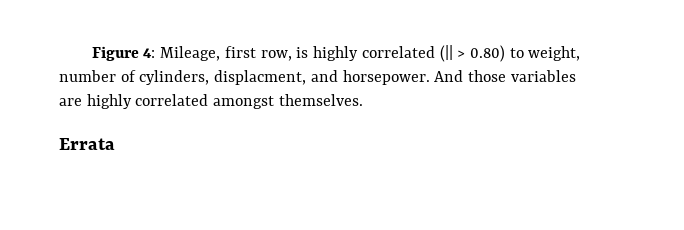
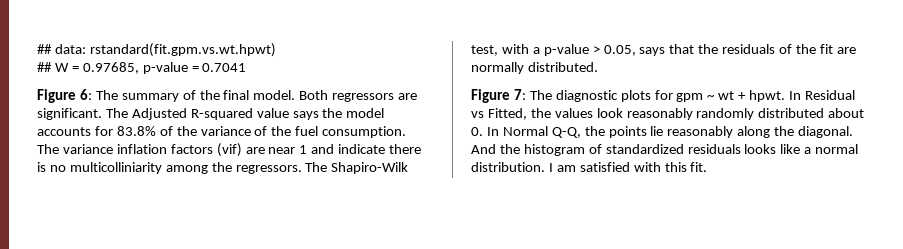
- Figure 4: Mileage, first row, is highly correlated (|| > 0.80) to weight, number of cylinders, displacment, and horsepower. And those variables are highly correlated amongst themselves.
- Errata
+ ## data: rstandard(fit.gpm.vs.wt.hpwt)
+ ## W = 0.97685, p-value = 0.7041
+ Figure 6: The summary of the final model. Both regressors are significant. The Adjusted R-squared value says the model accounts for 83.8% of the variance of the fuel consumption. The variance inflation factors (vif) are near 1 and indicate there is no multicolliniarity among the regressors. The Shapiro-Wilk test, with a p-value > 0.05, says that the residuals of the fit are normally distributed.
+ Figure 7: The diagnostic plots for gpm ~ wt + hpwt. In Residual vs Fitted, the values look reasonably randomly distributed about 0. In Normal Q-Q, the points lie reasonably along the diagonal. And the histogram of standardized residuals looks like a normal distribution. I am satisfied with this fit.

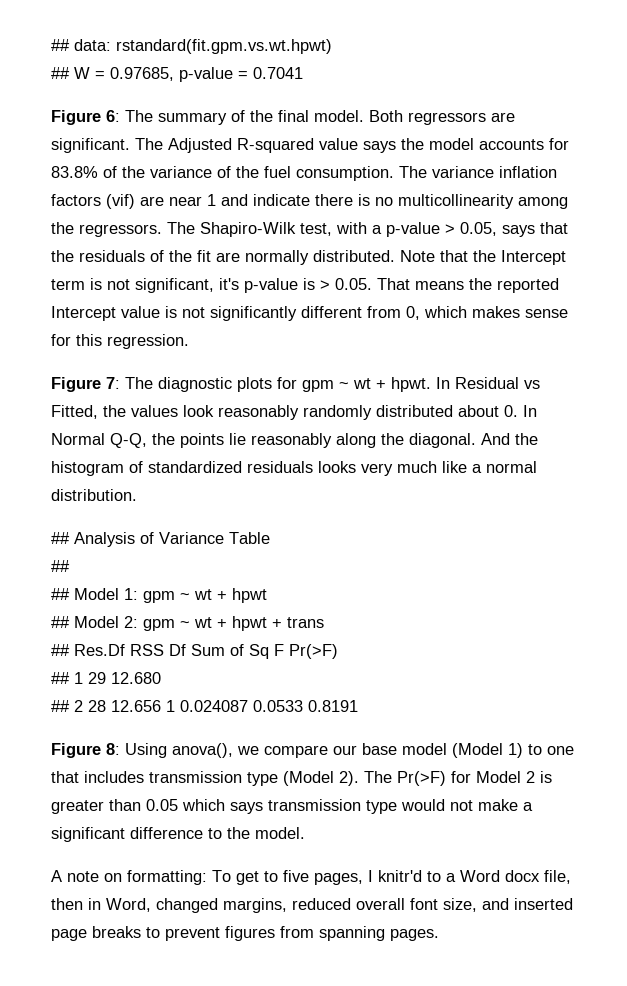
- The variance inflation factors (vif) are near 1 and indicate there is no multicolliniarity among the regressors.
+ The variance inflation factors (vif) are near 1 and indicate there is no multicollinearity among the regressors.
+ Note that the Intercept term is not significant, it's p-value is > 0.05. That means the reported Intercept value is not significantly different from 0, which makes sense for this regression.
- And the histogram of standardized residuals looks like a normal distribution. I am satisfied with this fit.
+ And the histogram of standardized residuals looks very much like a normal distribution.
+ ## Analysis of Variance Table
+ ##
+ ## Model 1: gpm ~ wt + hpwt
+ ## Model 2: gpm ~ wt + hpwt + trans
+ ## Res.Df RSS Df Sum of Sq F Pr(>F)
+ ## 1 29 12.680
+ ## 2 28 12.656 1 0.024087 0.0533 0.8191
+ Figure 8: Using anova(), we compare our base model (Model 1) to one that includes transmission type (Model 2). The Pr(>F) for Model 2 is greater than 0.05 which says transmission type would not make a significant difference to the model.
+ A note on formatting: To get to five pages, I knitr'd to a Word docx file, then in Word, changed margins, reduced overall font size, and inserted page breaks to prevent figures from spanning pages.

